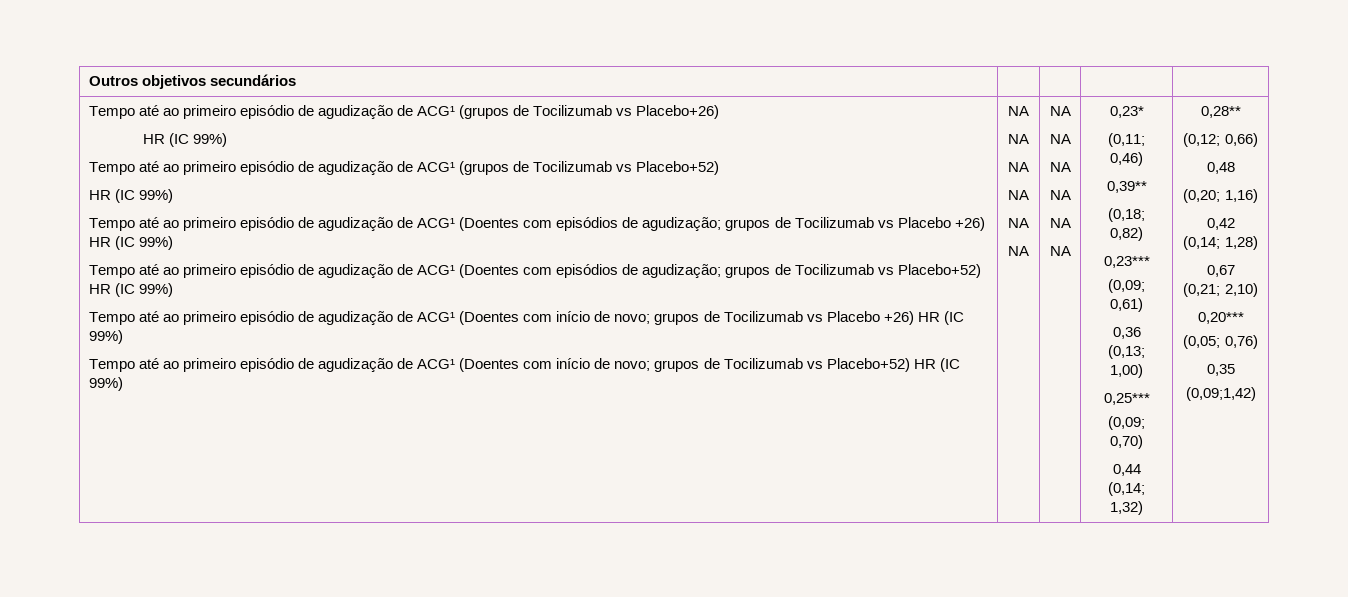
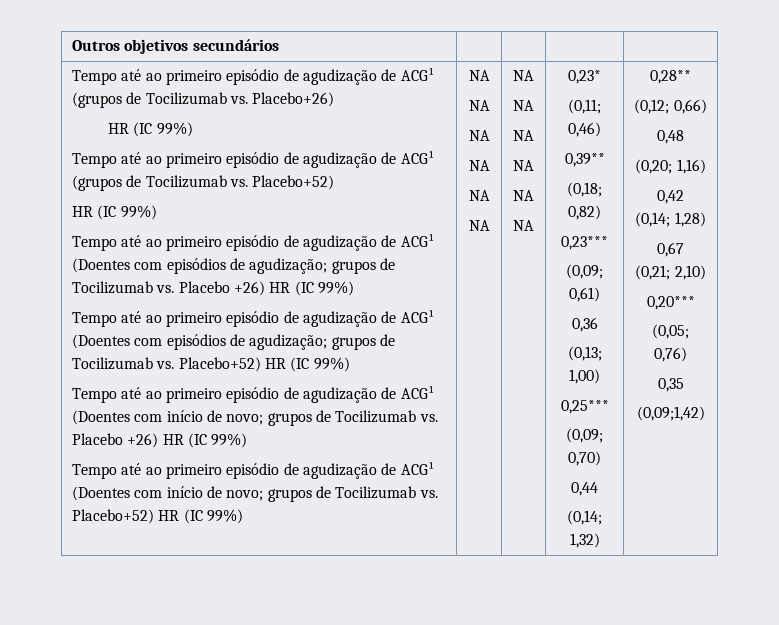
- Tempo até ao primeiro episódio de agudização de ACG¹ (grupos de Tocilizumab vs Placebo+26)
+ Tempo até ao primeiro episódio de agudização de ACG¹ (grupos de Tocilizumab vs. Placebo+26)
- Tempo até ao primeiro episódio de agudização de ACG¹ (grupos de Tocilizumab vs Placebo+52)
+ Tempo até ao primeiro episódio de agudização de ACG¹ (grupos de Tocilizumab vs. Placebo+52)
- Tempo até ao primeiro episódio de agudização de ACG¹ (Doentes com episódios de agudização; grupos de Tocilizumab vs Placebo +26) HR (IC 99%)
+ Tempo até ao primeiro episódio de agudização de ACG¹ (Doentes com episódios de agudização; grupos de Tocilizumab vs. Placebo +26) HR (IC 99%)
- Tempo até ao primeiro episódio de agudização de ACG¹ (Doentes com episódios de agudização; grupos de Tocilizumab vs Placebo+52) HR (IC 99%)
+ Tempo até ao primeiro episódio de agudização de ACG¹ (Doentes com episódios de agudização; grupos de Tocilizumab vs. Placebo+52) HR (IC 99%)
- Tempo até ao primeiro episódio de agudização de ACG¹ (Doentes com início de novo; grupos de Tocilizumab vs Placebo +26) HR (IC 99%)
+ Tempo até ao primeiro episódio de agudização de ACG¹ (Doentes com início de novo; grupos de Tocilizumab vs. Placebo +26) HR (IC 99%)
- Tempo até ao primeiro episódio de agudização de ACG¹ (Doentes com início de novo; grupos de Tocilizumab vs Placebo+52) HR (IC 99%)
+ Tempo até ao primeiro episódio de agudização de ACG¹ (Doentes com início de novo; grupos de Tocilizumab vs. Placebo+52) HR (IC 99%)

